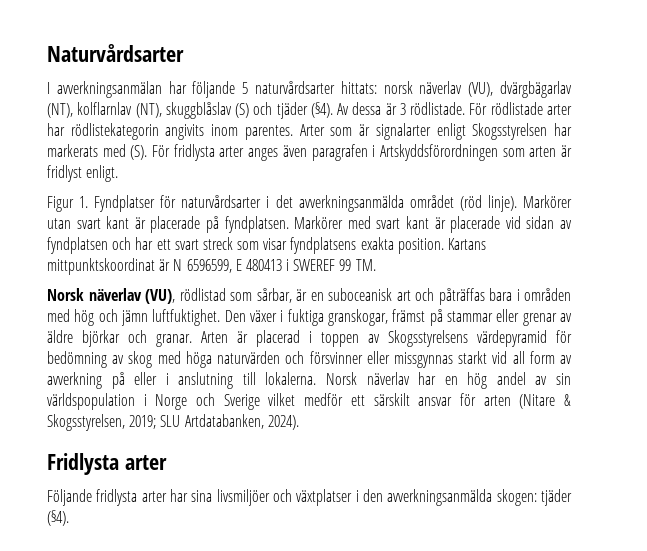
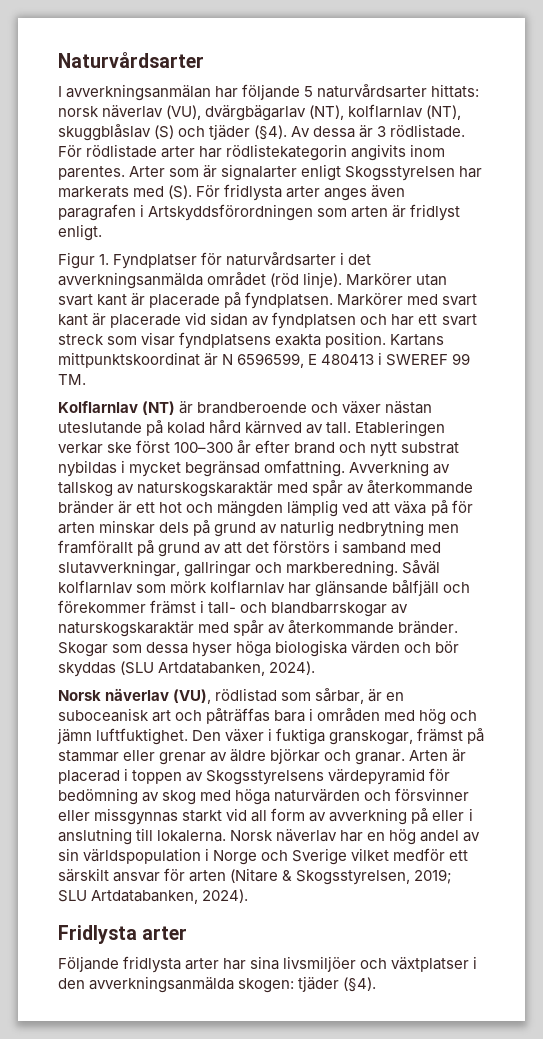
+ Kolflarnlav (NT) är brandberoende och växer nästan uteslutande på kolad hård kärnved av tall. Etableringen verkar ske först 100–300 år efter brand och nytt substrat nybildas i mycket begränsad omfattning. Avverkning av tallskog av naturskogskaraktär med spår av återkommande bränder är ett hot och mängden lämplig ved att växa på för arten minskar dels på grund av naturlig nedbrytning men framförallt på grund av att det förstörs i samband med slutavverkningar, gallringar och markberedning. Såväl kolflarnlav som mörk kolflarnlav har glänsande bålfjäll och förekommer främst i tall- och blandbarrskogar av naturskogskaraktär med spår av återkommande bränder. Skogar som dessa hyser höga biologiska värden och bör skyddas (SLU Artdatabanken, 2024).

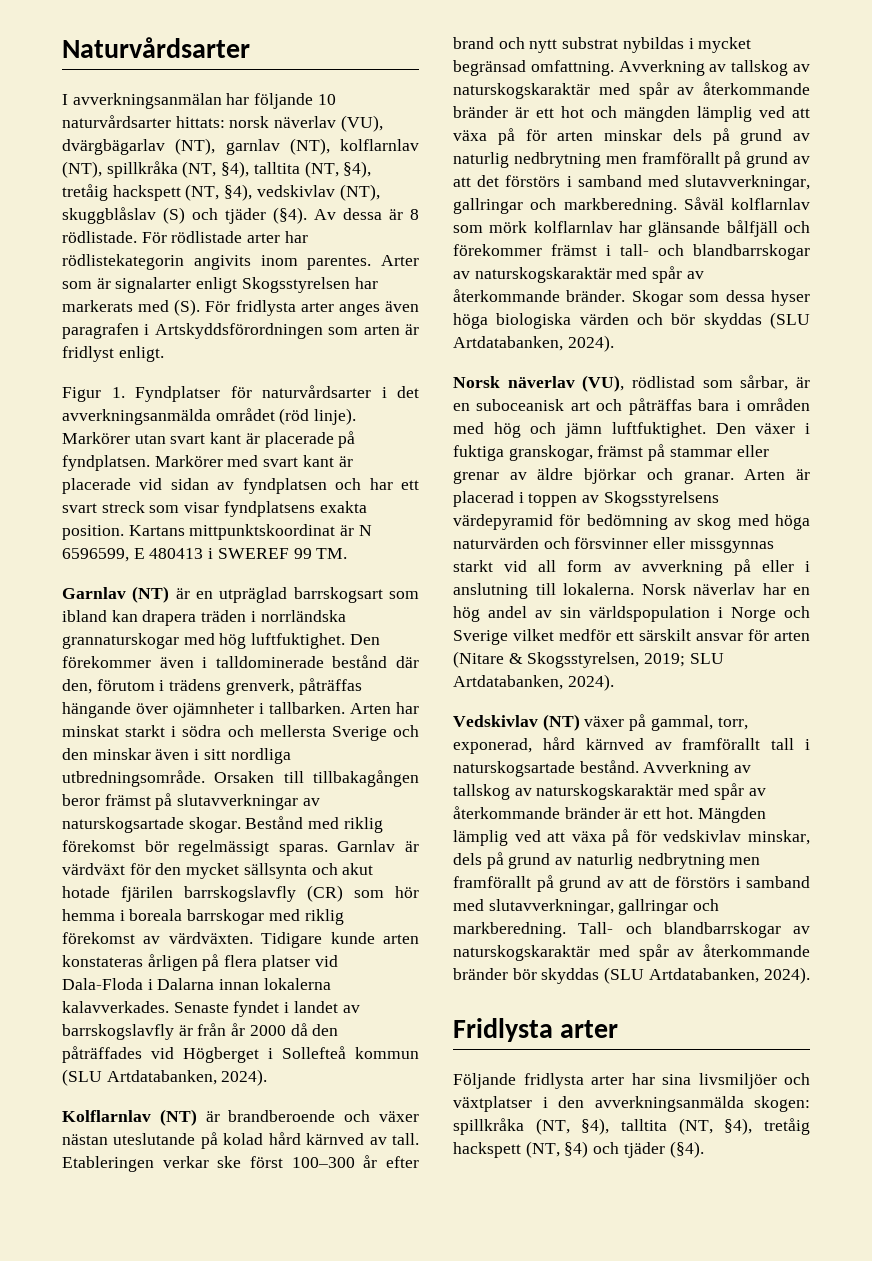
- I avverkningsanmälan har följande 5 naturvårdsarter hittats: norsk näverlav (VU), dvärgbägarlav (NT), kolflarnlav (NT), skuggblåslav (S) och tjäder (§4).
+ I avverkningsanmälan har följande 10 naturvårdsarter hittats: norsk näverlav (VU), dvärgbägarlav (NT), garnlav (NT), kolflarnlav (NT), spillkråka (NT, §4), talltita (NT, §4), tretåig hackspett (NT, §4), vedskivlav (NT), skuggblåslav (S) och tjäder (§4).
- Av dessa är 3 rödlistade.
+ Av dessa är 8 rödlistade.
+ Garnlav (NT) är en utpräglad barrskogsart som ibland kan drapera träden i norrländska grannaturskogar med hög luftfuktighet. Den förekommer även i talldominerade bestånd där den, förutom i trädens grenverk, påträffas hängande över ojämnheter i tallbarken. Arten har minskat starkt i södra och mellersta Sverige och den minskar även i sitt nordliga utbredningsområde. Orsaken till tillbakagången beror främst på slutavverkningar av naturskogsartade skogar. Bestånd med riklig förekomst bör regelmässigt sparas. Garnlav är värdväxt för den mycket sällsynta och akut hotade fjärilen barrskogslavfly (CR) som hör hemma i boreala barrskogar med riklig förekomst av värdväxten. Tidigare kunde arten konstateras årligen på flera platser vid Dala-Floda i Dalarna innan lokalerna kalavverkades. Senaste fyndet i landet av barrskogslavfly är från år 2000 då den påträffades vid Högberget i Sollefteå kommun (SLU Artdatabanken, 2024).
+ Vedskivlav (NT) växer på gammal, torr, exponerad, hård kärnved av framförallt tall i naturskogsartade bestånd. Avverkning av tallskog av naturskogskaraktär med spår av återkommande bränder är ett hot. Mängden lämplig ved att växa på för vedskivlav minskar, dels på grund av naturlig nedbrytning men framförallt på grund av att de förstörs i samband med slutavverkningar, gallringar och markberedning. Tall- och blandbarrskogar av naturskogskaraktär med spår av återkommande bränder bör skyddas (SLU Artdatabanken, 2024).
- Följande fridlysta arter har sina livsmiljöer och växtplatser i den avverkningsanmälda skogen: tjäder (§4).
+ Följande fridlysta arter har sina livsmiljöer och växtplatser i den avverkningsanmälda skogen: spillkråka (NT, §4), talltita (NT, §4), tretåig hackspett (NT, §4) och tjäder (§4).

